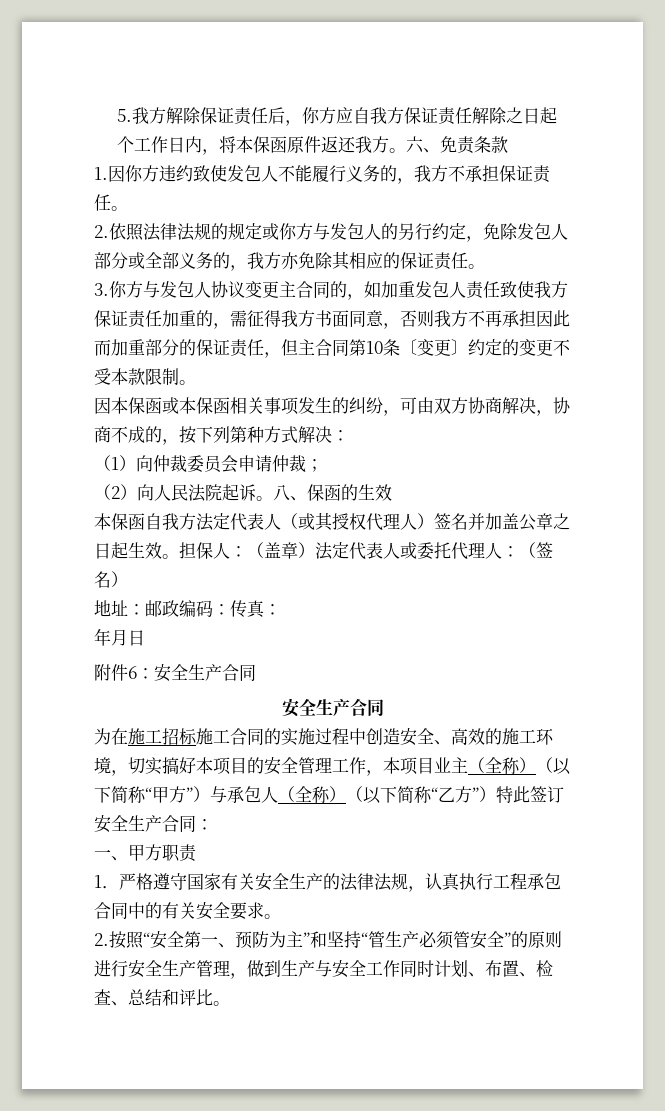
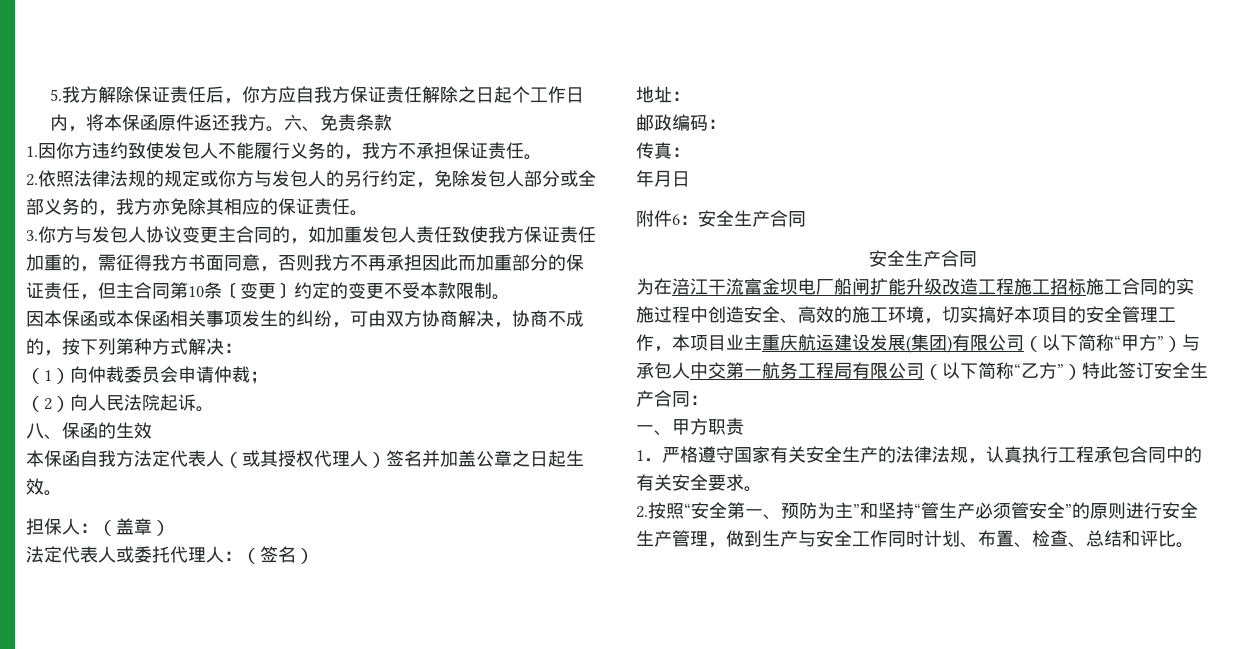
- （2）向人民法院起诉。八、保函的生效
+ （2）向人民法院起诉。
+ 八、保函的生效
- 本保函自我方法定代表人（或其授权代理人）签名并加盖公章之日起生效。担保人：（盖章）法定代表人或委托代理人：（签名）
+ 本保函自我方法定代表人（或其授权代理人）签名并加盖公章之日起生效。
+ 担保人：（盖章）
+ 法定代表人或委托代理人：（签名）
- 地址：邮政编码：传真：
+ 地址：
+ 邮政编码：
+ 传真：
- 为在施工招标施工合同的实施过程中创造安全、高效的施工环境，切实搞好本项目的安全管理工作，本项目业主（全称）（以下简称“甲方”）与承包人（全称）（以下简称“乙方”）特此签订安全生产合同：
+ 为在涪江干流富金坝电厂船闸扩能升级改造工程施工招标施工合同的实施过程中创造安全、高效的施工环境，切实搞好本项目的安全管理工作，本项目业主重庆航运建设发展(集团)有限公司（以下简称“甲方”）与承包人中交第一航务工程局有限公司（以下简称“乙方”）特此签订安全生产合同：

